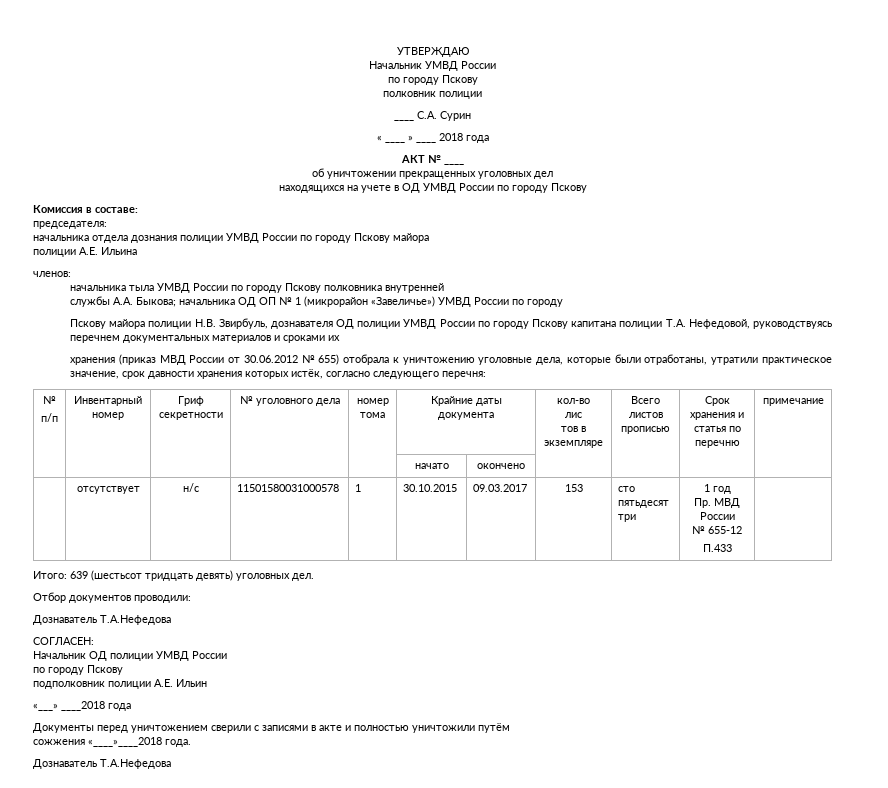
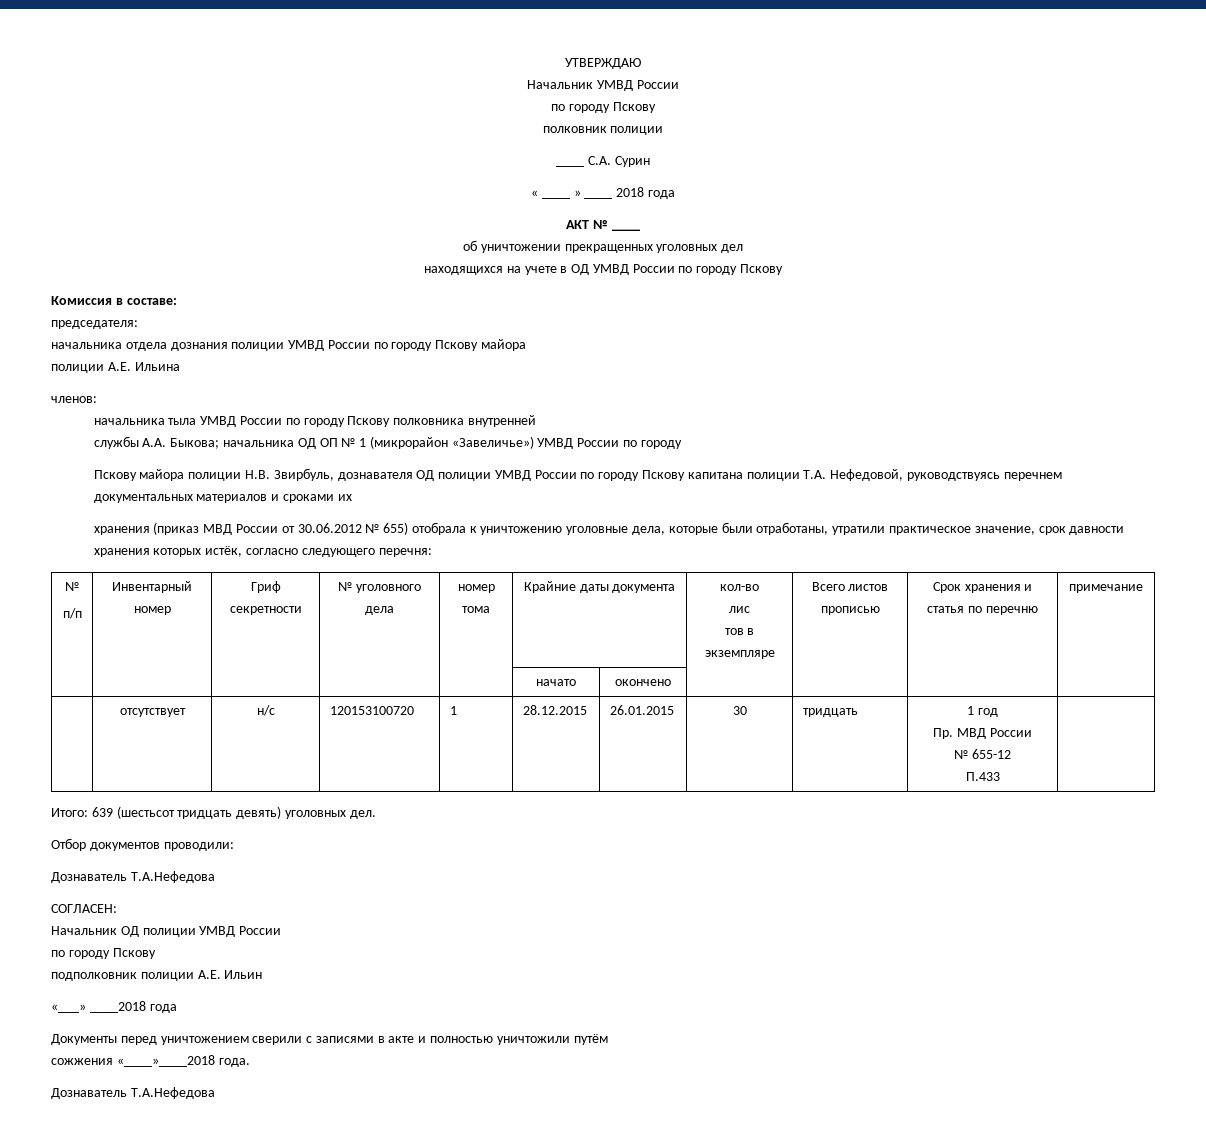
- | отсутствует | н/с | 11501580031000578 | 1 | 30.10.2015 | 09.03.2017 | 153 | сто пятьдесят три | 1 год
+ | отсутствует | н/с | 120153100720 | 1 | 28.12.2015 | 26.01.2015 | 30 | тридцать | 1 год

